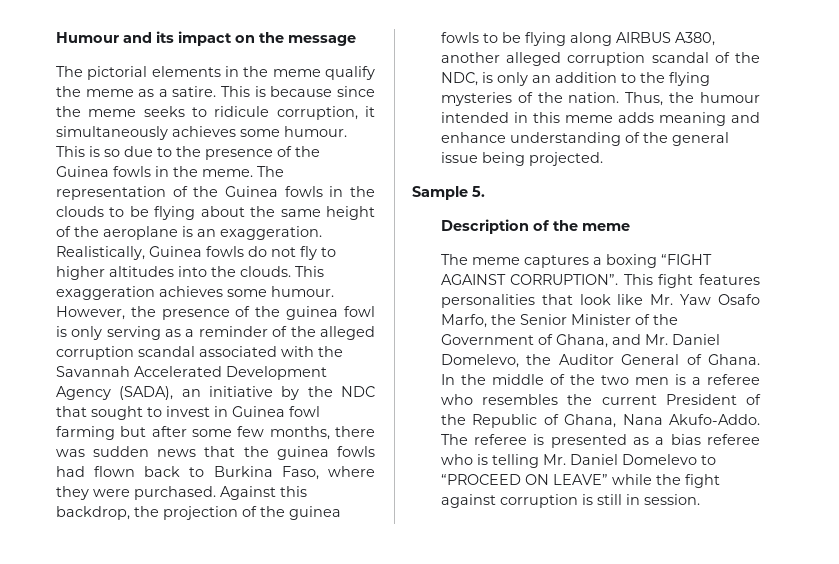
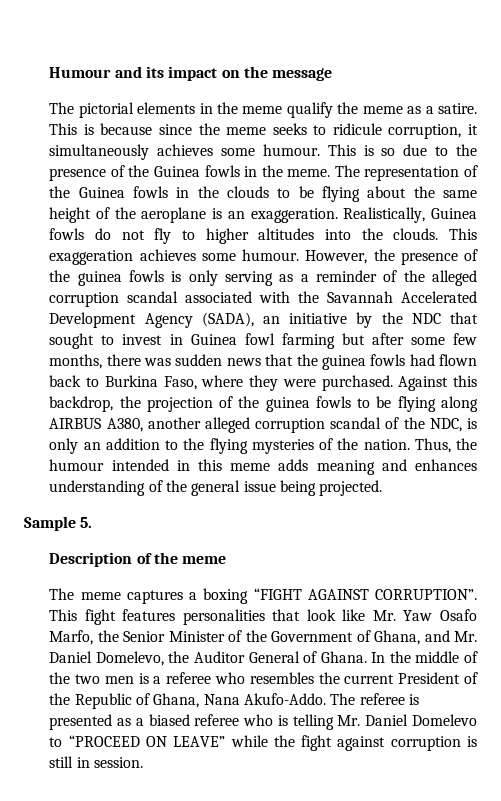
- However, the presence of the guinea fowl is only serving as a reminder of the alleged corruption scandal associated with the Savannah Accelerated Development Agency (SADA), an initiative by the NDC that sought to invest in Guinea fowl farming but after some few months, there was sudden news that the guinea fowls had flown back to Burkina Faso, where they were purchased.
+ However, the presence of the guinea fowls is only serving as a reminder of the alleged corruption scandal associated with the Savannah Accelerated Development Agency (SADA), an initiative by the NDC that sought to invest in Guinea fowl farming but after some few months, there was sudden news that the guinea fowls had flown back to Burkina Faso, where they were purchased.
- Thus, the humour intended in this meme adds meaning and enhance understanding of the general issue being projected.
+ Thus, the humour intended in this meme adds meaning and enhances understanding of the general issue being projected.
- The referee is presented as a bias referee who is telling Mr. Daniel Domelevo to “PROCEED ON LEAVE” while the fight against corruption is still in session.
+ The referee is presented as a biased referee who is telling Mr. Daniel Domelevo to “PROCEED ON LEAVE” while the fight against corruption is still in session.

